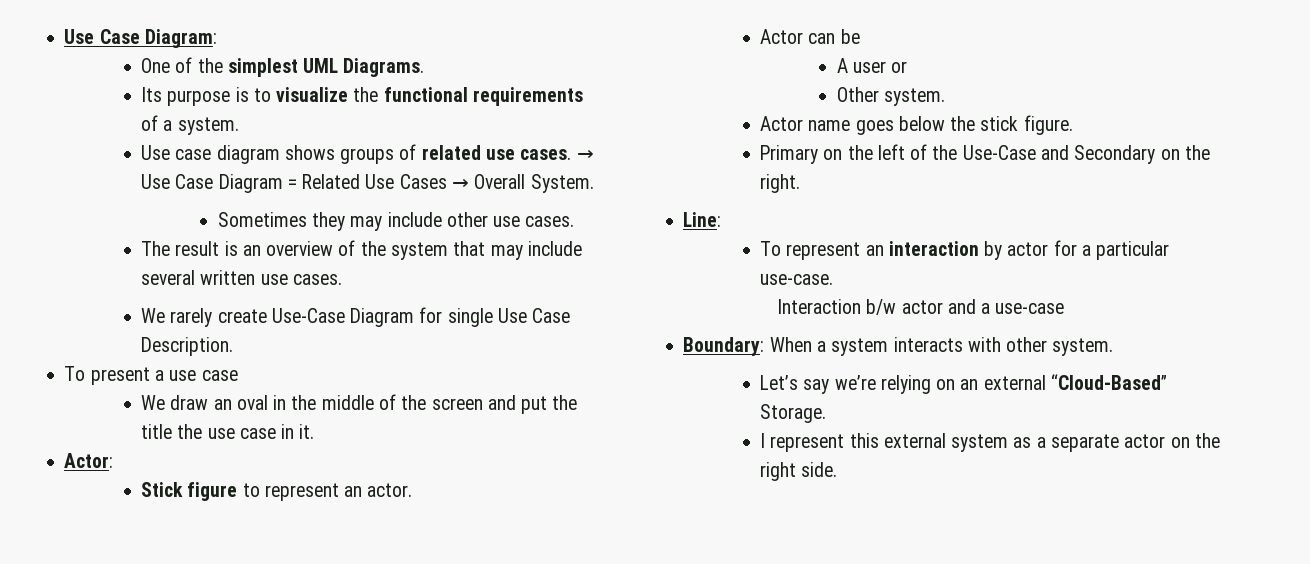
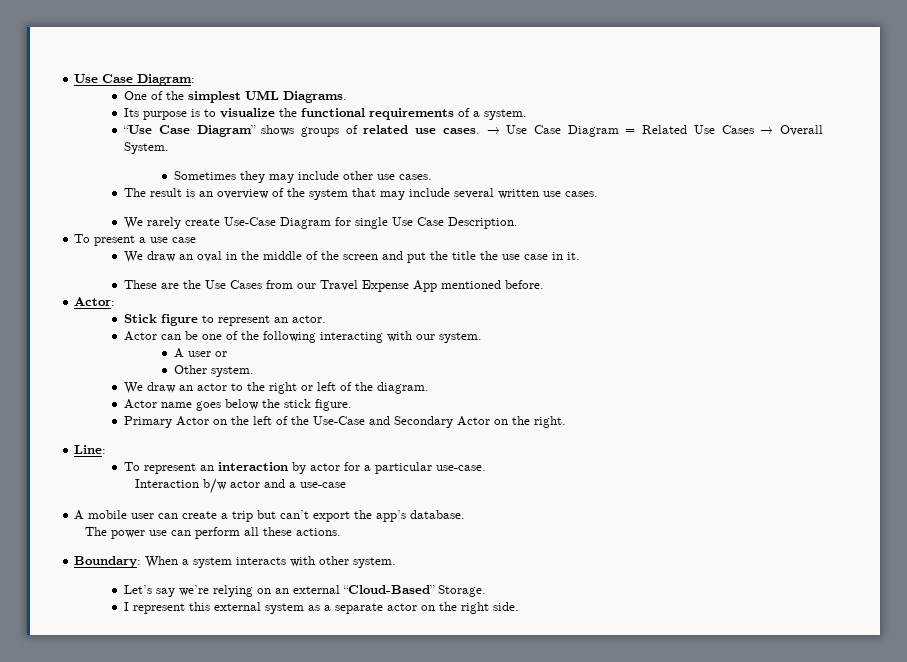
- Use case diagram shows groups of related use cases.
+ “Use Case Diagram” shows groups of related use cases.
+ These are the Use Cases from our Travel Expense App mentioned before.
- Actor can be
+ Actor can be one of the following interacting with our system.
+ We draw an actor to the right or left of the diagram.
- Primary on the left of the Use-Case and Secondary on the right.
+ Primary Actor on the left of the Use-Case and Secondary Actor on the right.
+ A mobile user can create a trip but can’t export the app’s database.
+ The power use can perform all these actions.

